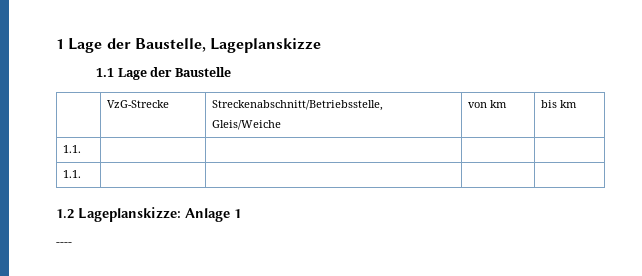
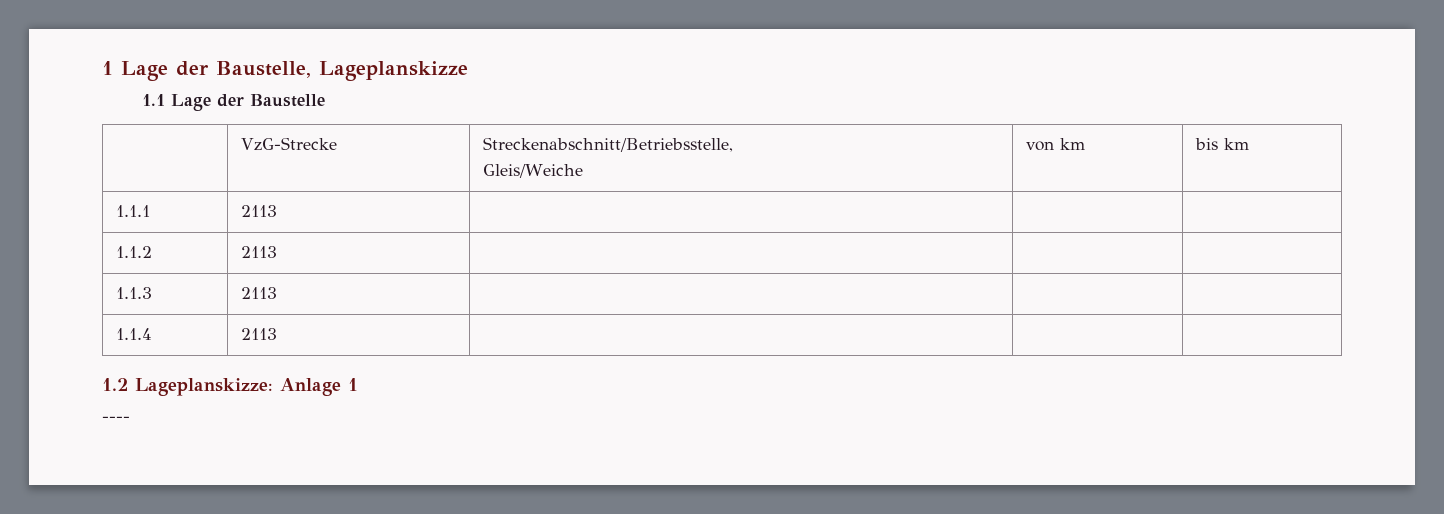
  | VzG-Strecke | Streckenabschnitt/Betriebsstelle,
  Gleis/Weiche | von km | bis km
- 1.1. | | | |
- 1.1. | | | |
+ 1.1.1 | 2113 | | |
+ 1.1.2 | 2113 | | |
+ 1.1.3 | 2113 | | |
+ 1.1.4 | 2113 | | |

